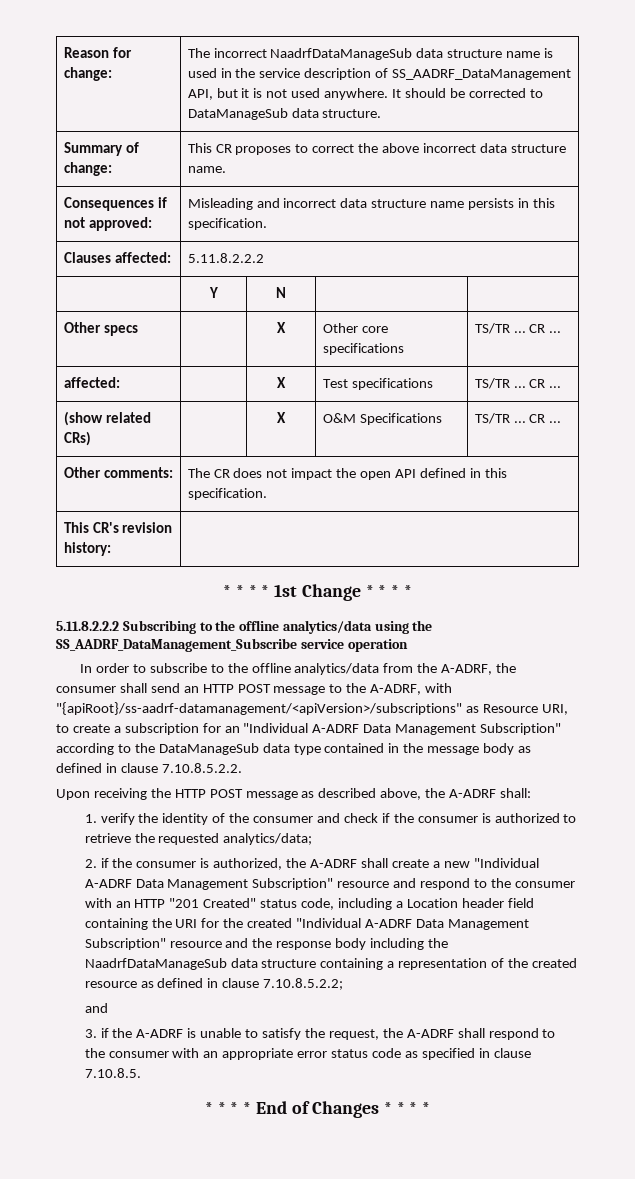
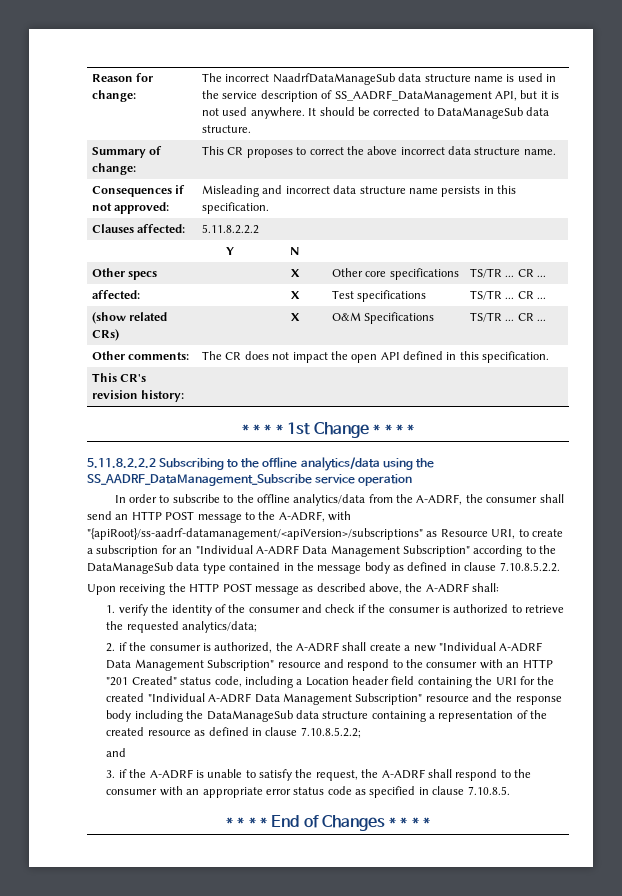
- 2. if the consumer is authorized, the A-ADRF shall create a new "Individual A-ADRF Data Management Subscription" resource and respond to the consumer with an HTTP "201 Created" status code, including a Location header field containing the URI for the created "Individual A-ADRF Data Management Subscription" resource and the response body including the NaadrfDataManageSub data structure containing a representation of the created resource as defined in clause 7.10.8.5.2.2;
+ 2. if the consumer is authorized, the A-ADRF shall create a new "Individual A-ADRF Data Management Subscription" resource and respond to the consumer with an HTTP "201 Created" status code, including a Location header field containing the URI for the created "Individual A-ADRF Data Management Subscription" resource and the response body including the DataManageSub data structure containing a representation of the created resource as defined in clause 7.10.8.5.2.2;

